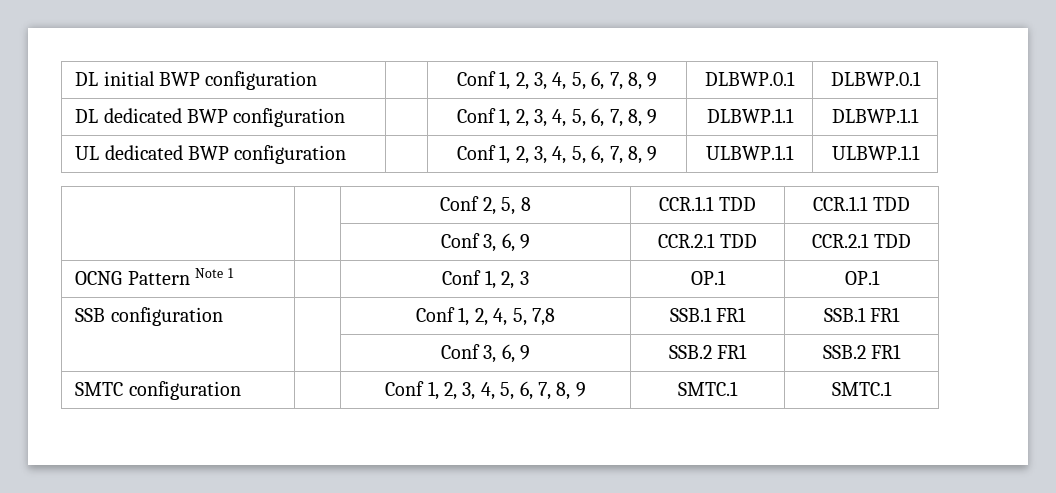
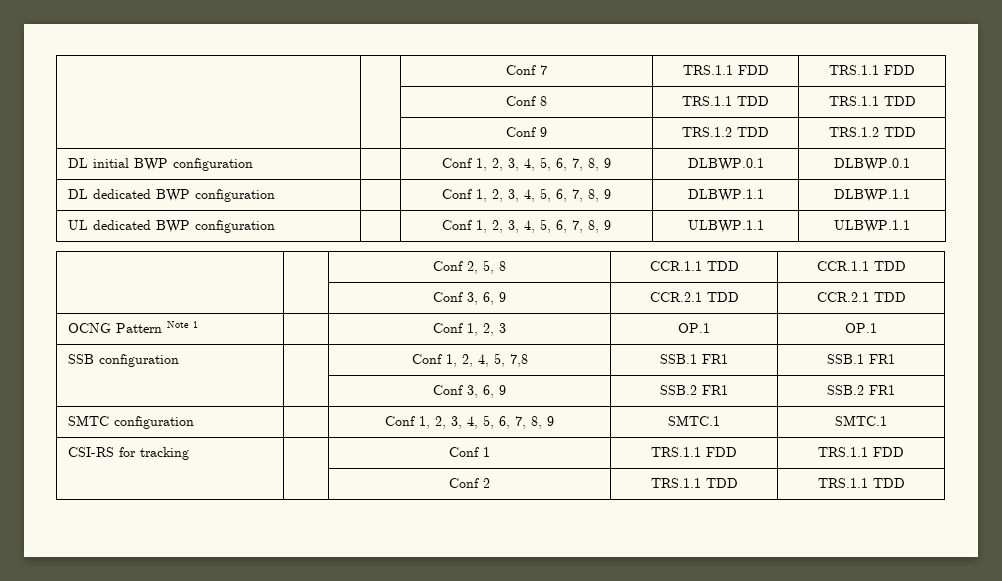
+ | | Conf 7 | TRS.1.1 FDD | TRS.1.1 FDD
+ | | Conf 8 | TRS.1.1 TDD | TRS.1.1 TDD
+ | | Conf 9 | TRS.1.2 TDD | TRS.1.2 TDD
+ CSI-RS for tracking | | Conf 1 | TRS.1.1 FDD | TRS.1.1 FDD
+ | | Conf 2 | TRS.1.1 TDD | TRS.1.1 TDD

